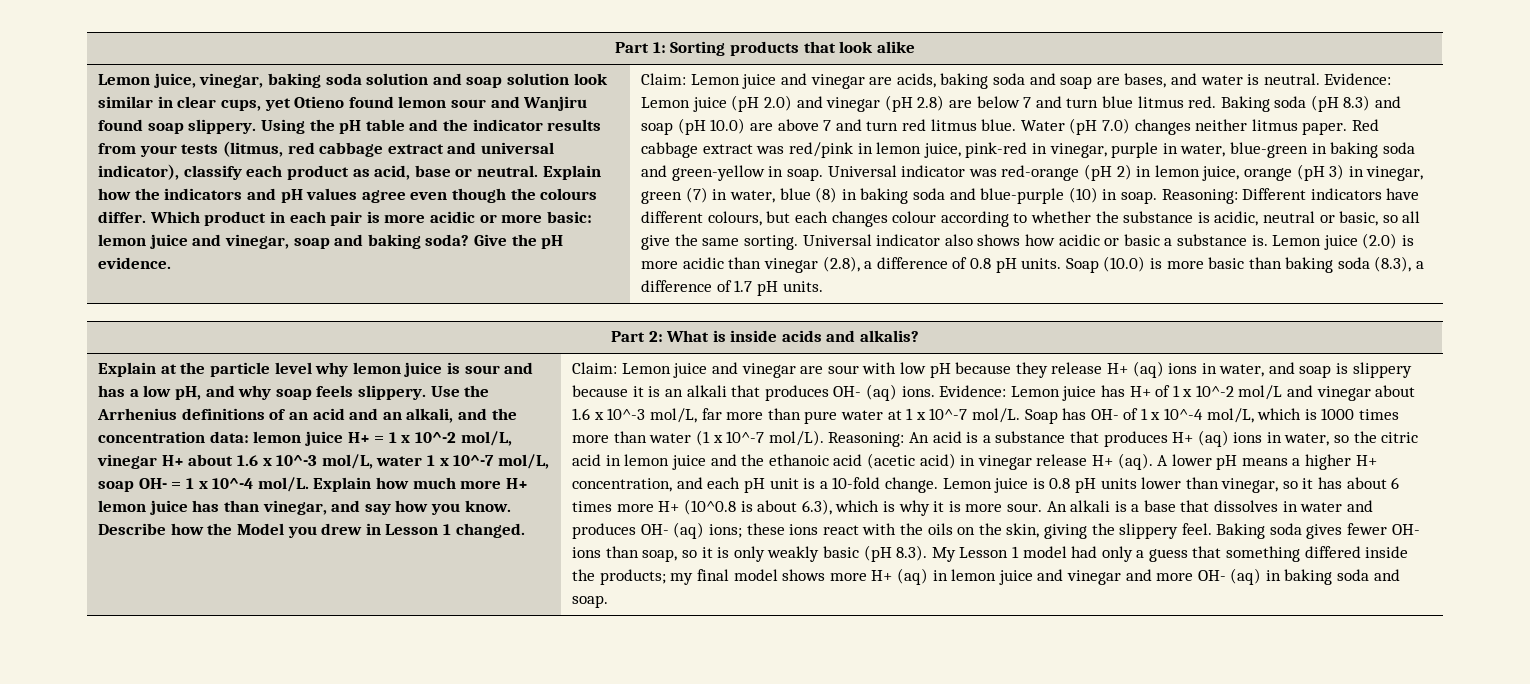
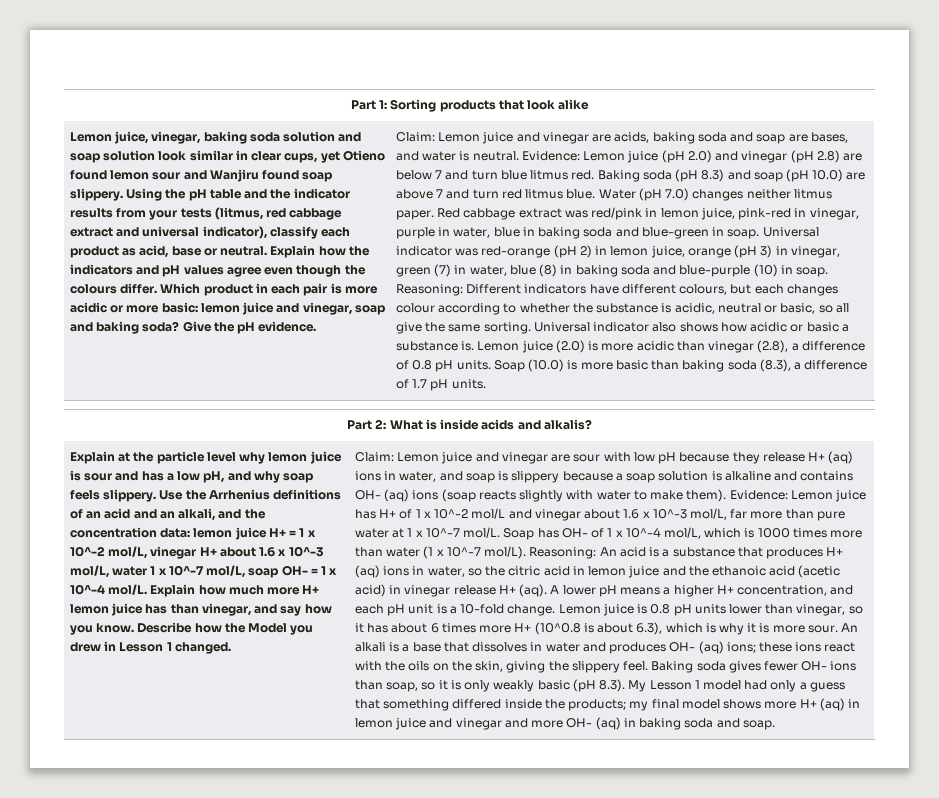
- Red cabbage extract was red/pink in lemon juice, pink-red in vinegar, purple in water, blue-green in baking soda and green-yellow in soap.
+ Red cabbage extract was red/pink in lemon juice, pink-red in vinegar, purple in water, blue in baking soda and blue-green in soap.
- Claim: Lemon juice and vinegar are sour with low pH because they release H+ (aq) ions in water, and soap is slippery because it is an alkali that produces OH- (aq) ions.
+ Claim: Lemon juice and vinegar are sour with low pH because they release H+ (aq) ions in water, and soap is slippery because a soap solution is alkaline and contains OH- (aq) ions (soap reacts slightly with water to make them).

